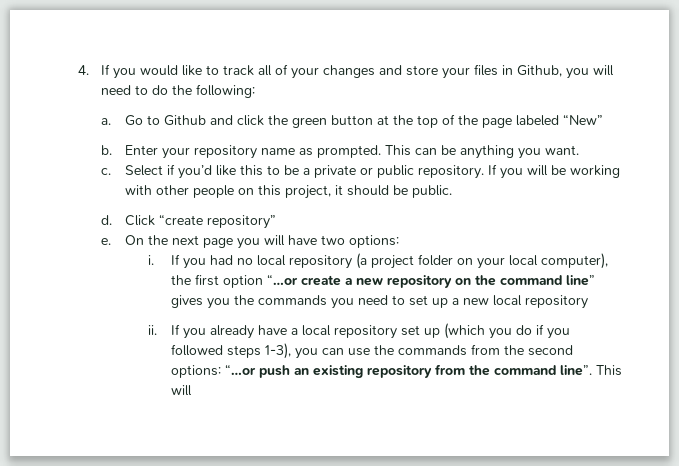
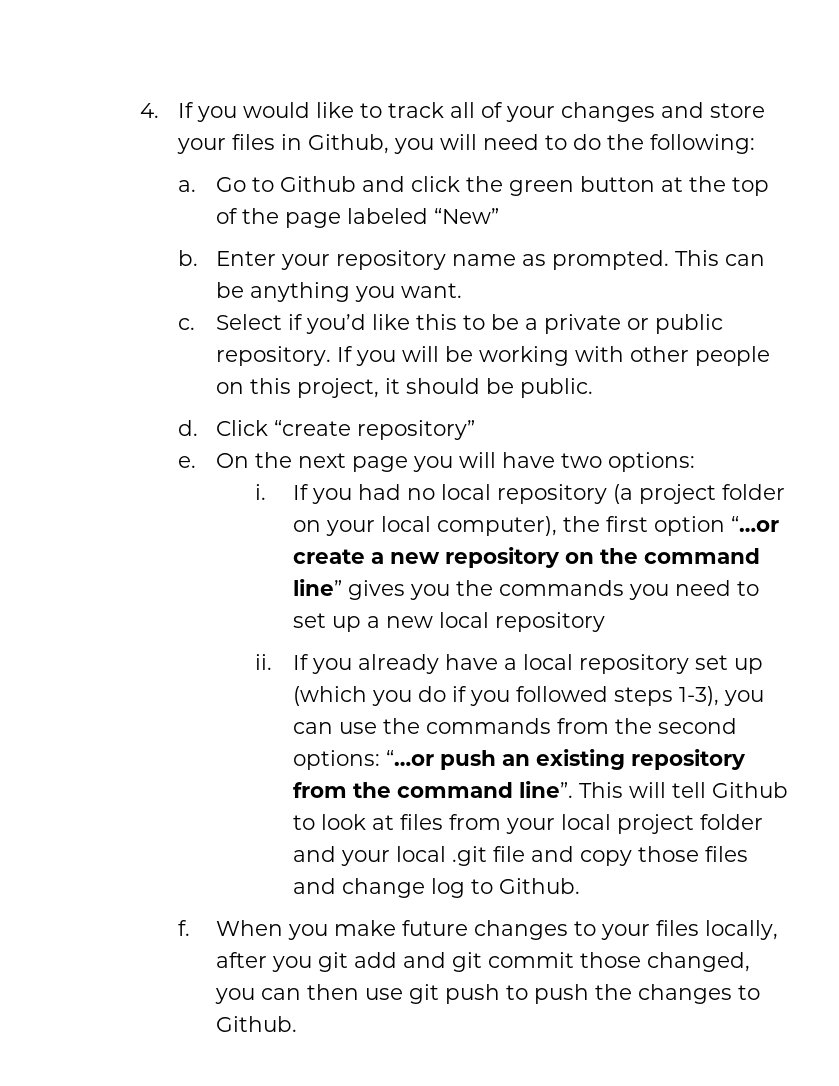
- This will
+ This will tell Github to look at files from your local project folder and your local .git file and copy those files and change log to Github.
+ f. When you make future changes to your files locally, after you git add and git commit those changed, you can then use git push to push the changes to Github.

